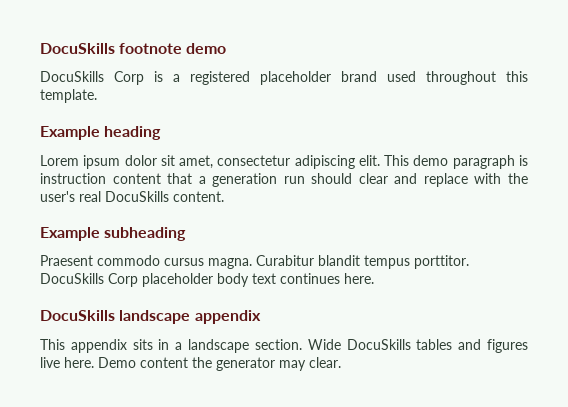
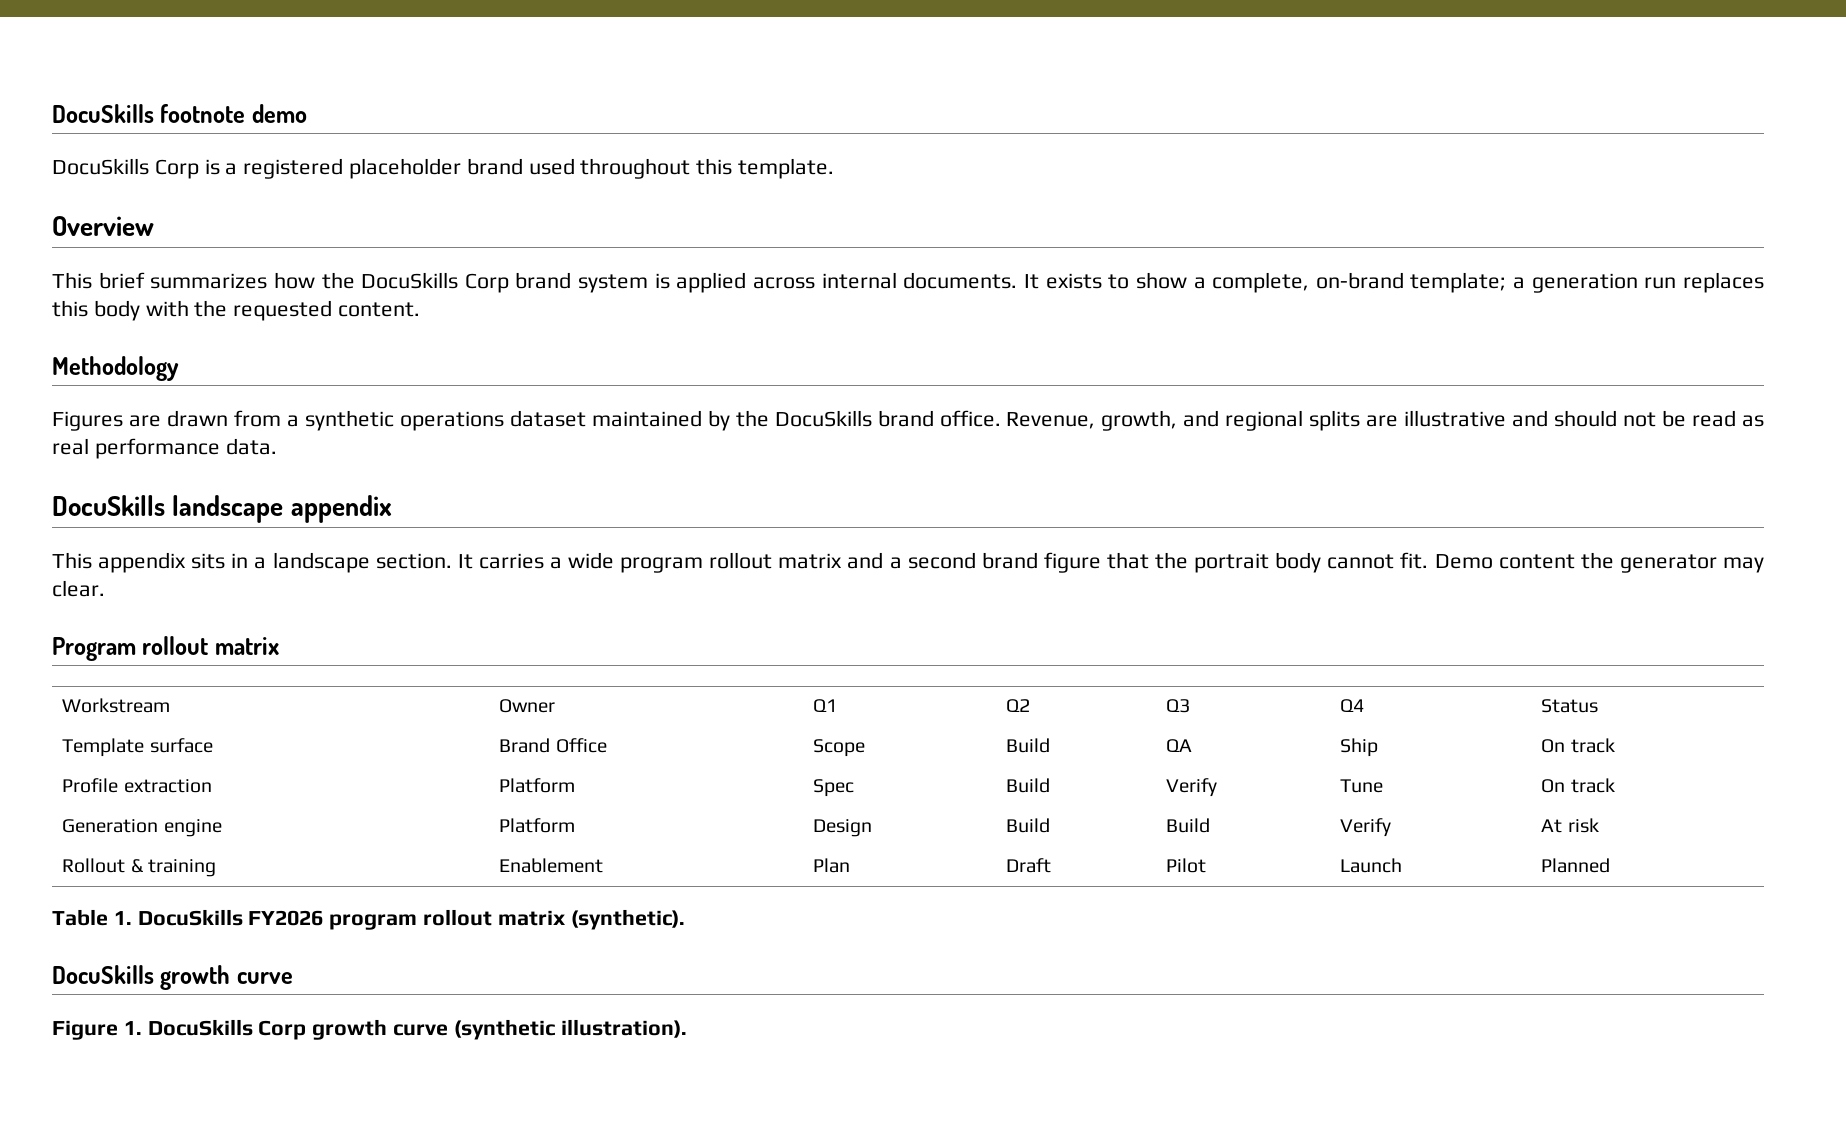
- Example heading
- Lorem ipsum dolor sit amet, consectetur adipiscing elit. This demo paragraph is instruction content that a generation run should clear and replace with the user's real DocuSkills content.
- Example subheading
- Praesent commodo cursus magna. Curabitur blandit tempus porttitor. DocuSkills Corp placeholder body text continues here.
+ Overview
+ This brief summarizes how the DocuSkills Corp brand system is applied across internal documents. It exists to show a complete, on-brand template; a generation run replaces this body with the requested content.
+ Methodology
+ Figures are drawn from a synthetic operations dataset maintained by the DocuSkills brand office. Revenue, growth, and regional splits are illustrative and should not be read as real performance data.
- Wide DocuSkills tables and figures live here.
+ It carries a wide program rollout matrix and a second brand figure that the portrait body cannot fit.
+ Program rollout matrix
+ Workstream | Owner | Q1 | Q2 | Q3 | Q4 | Status
+ Template surface | Brand Office | Scope | Build | QA | Ship | On track
+ Profile extraction | Platform | Spec | Build | Verify | Tune | On track
+ Generation engine | Platform | Design | Build | Build | Verify | At risk
+ Rollout & training | Enablement | Plan | Draft | Pilot | Launch | Planned
+ Table 1. DocuSkills FY2026 program rollout matrix (synthetic).
+ DocuSkills growth curve
+ Figure 1. DocuSkills Corp growth curve (synthetic illustration).

